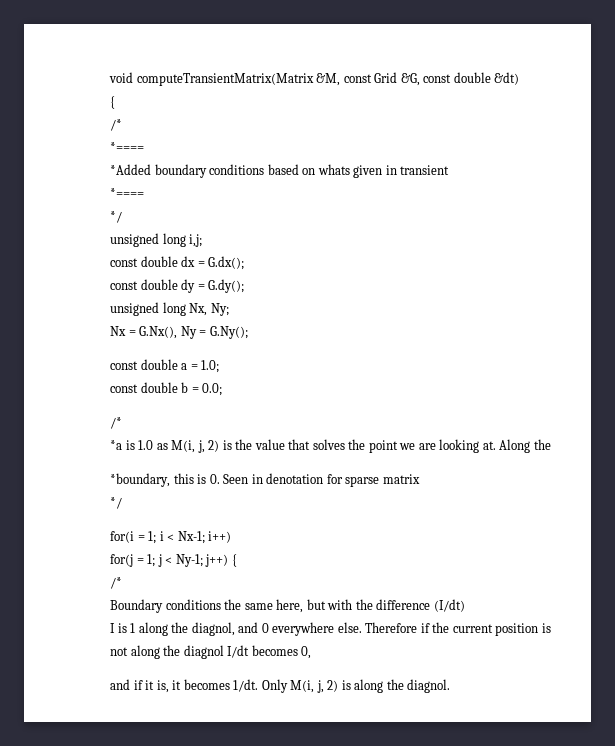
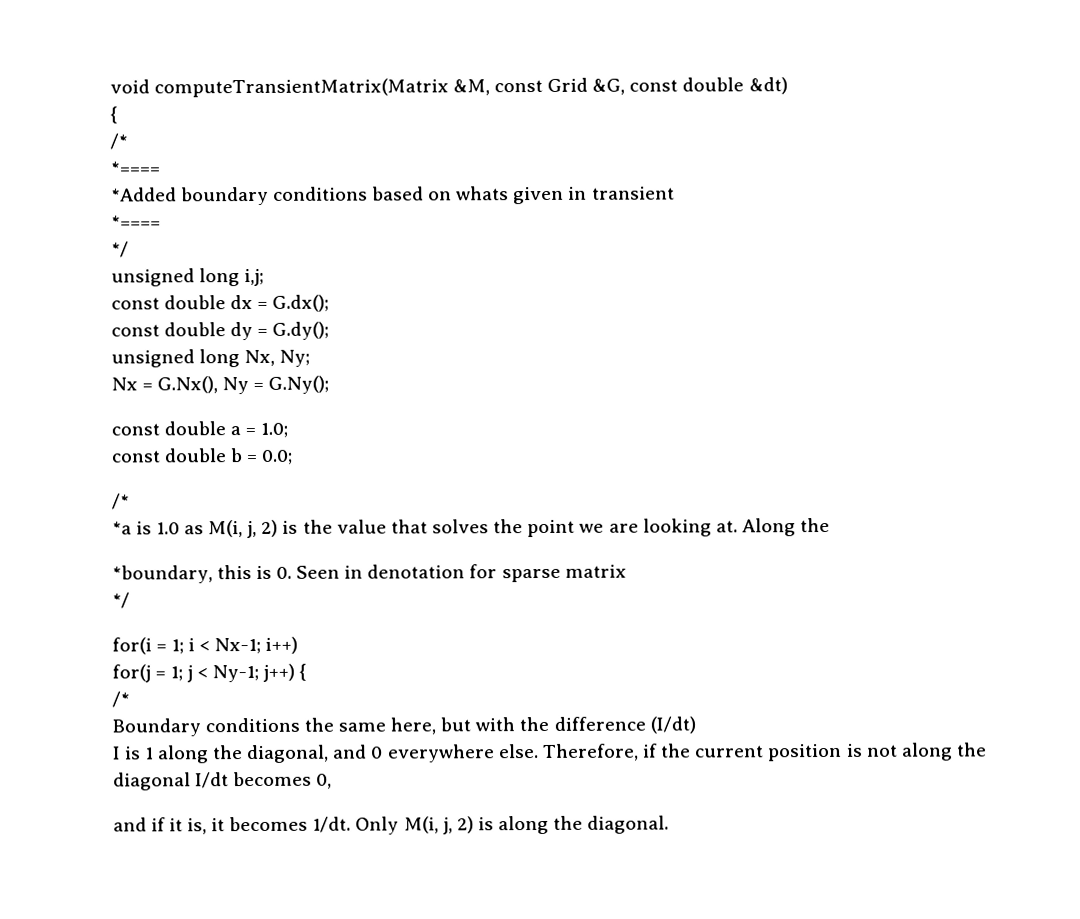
- I is 1 along the diagnol, and 0 everywhere else.
+ I is 1 along the diagonal, and 0 everywhere else.
- Therefore if the current position is not along the diagnol I/dt becomes 0,
+ Therefore, if the current position is not along the diagonal I/dt becomes 0,
- Only M(i, j, 2) is along the diagnol.
+ Only M(i, j, 2) is along the diagonal.

